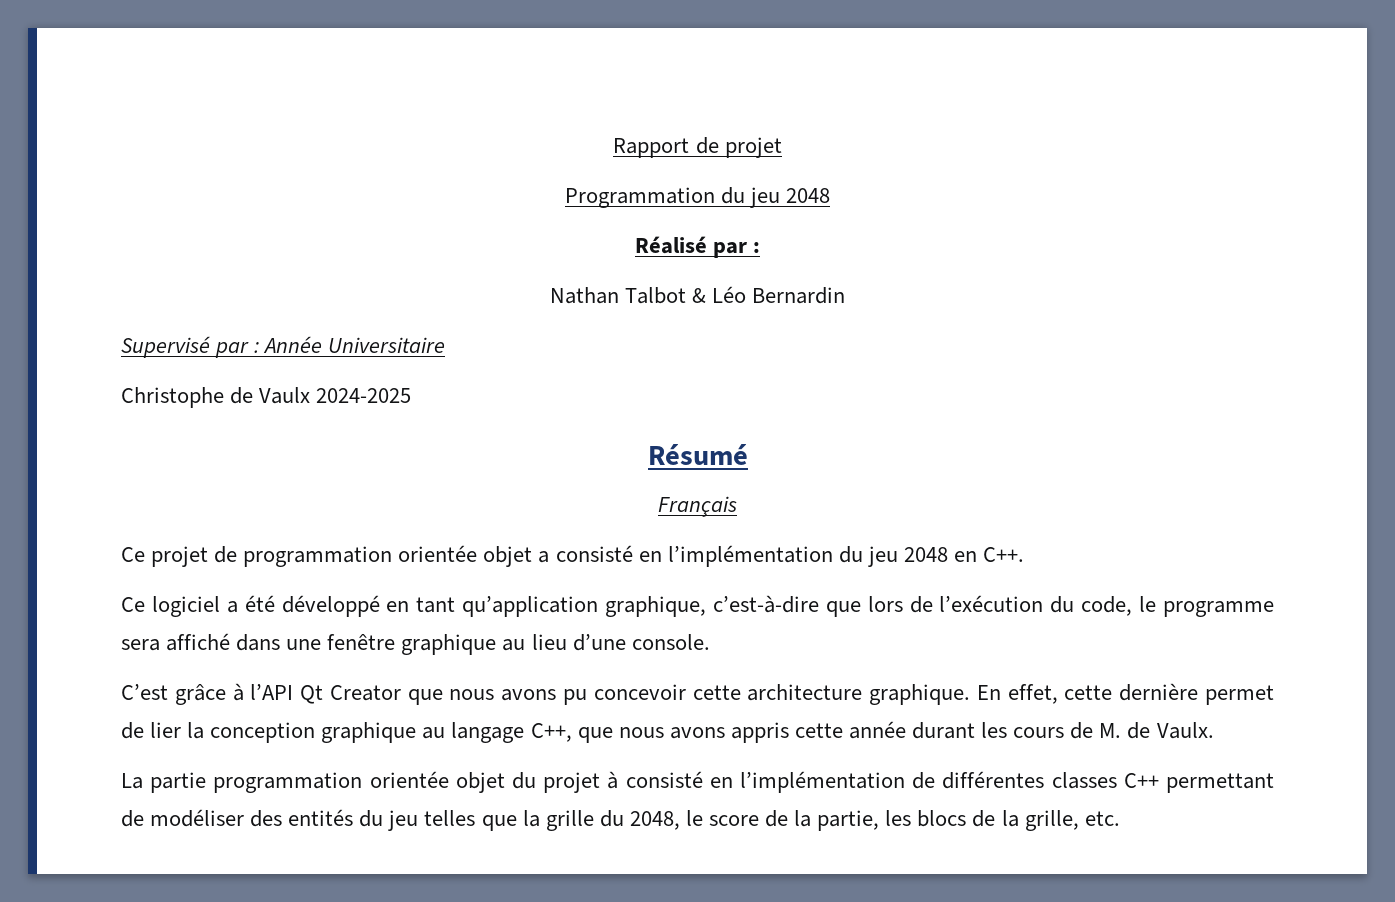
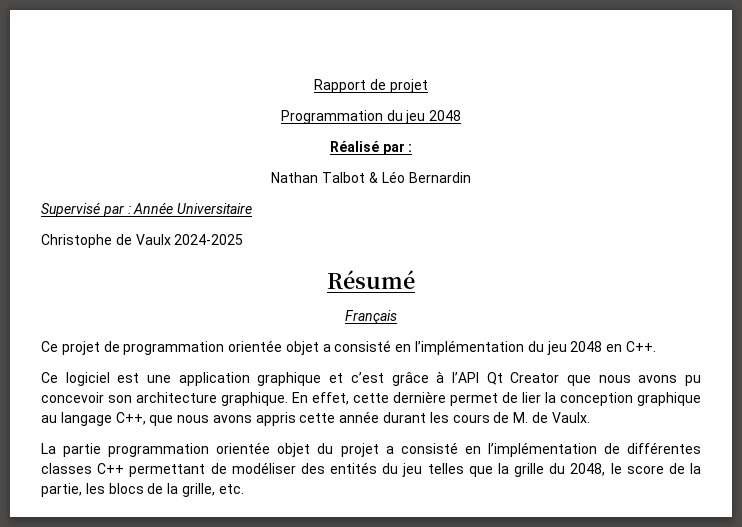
- Ce logiciel a été développé en tant qu’application graphique, c’est-à-dire que lors de l’exécution du code, le programme sera affiché dans une fenêtre graphique au lieu d’une console.
- C’est grâce à l’API Qt Creator que nous avons pu concevoir cette architecture graphique.
+ Ce logiciel est une application graphique et c’est grâce à l’API Qt Creator que nous avons pu concevoir son architecture graphique.
- La partie programmation orientée objet du projet à consisté en l’implémentation de différentes classes C++ permettant de modéliser des entités du jeu telles que la grille du 2048, le score de la partie, les blocs de la grille, etc.
+ La partie programmation orientée objet du projet a consisté en l’implémentation de différentes classes C++ permettant de modéliser des entités du jeu telles que la grille du 2048, le score de la partie, les blocs de la grille, etc.

